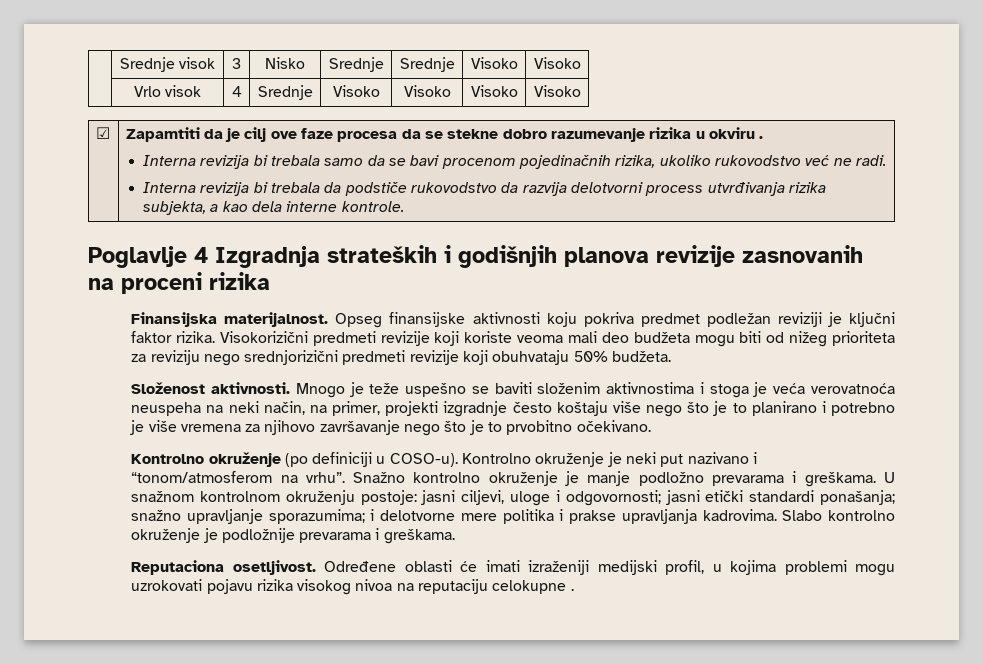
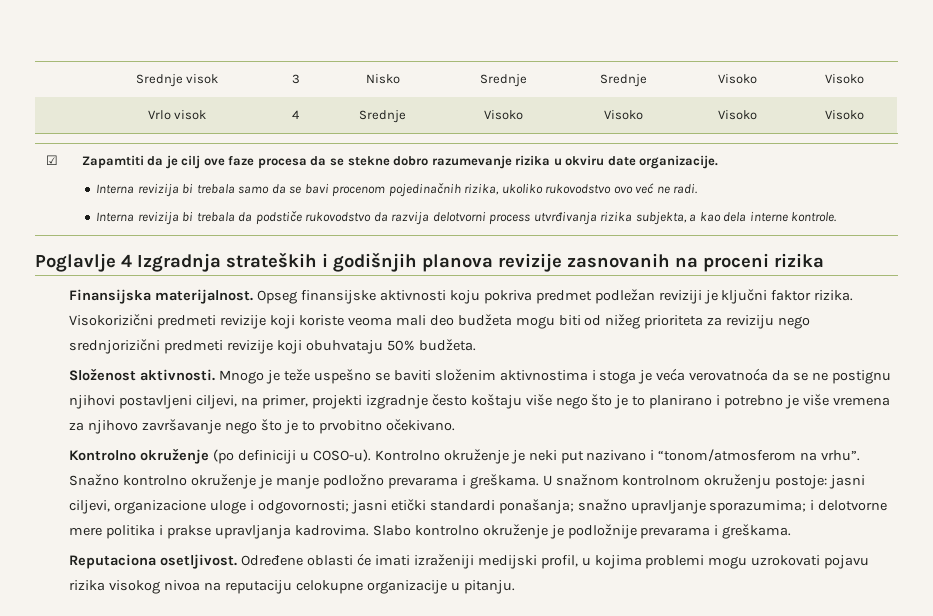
- Zapamtiti da je cilj ove faze procesa da se stekne dobro razumevanje rizika u okviru .
+ Zapamtiti da je cilj ove faze procesa da se stekne dobro razumevanje rizika u okviru date organizacije.
- Interna revizija bi trebala samo da se bavi procenom pojedinačnih rizika, ukoliko rukovodstvo već ne radi.
+ Interna revizija bi trebala samo da se bavi procenom pojedinačnih rizika, ukoliko rukovodstvo ovo već ne radi.
- Mnogo je teže uspešno se baviti složenim aktivnostima i stoga je veća verovatnoća neuspeha na neki način, na primer, projekti izgradnje često koštaju više nego što je to planirano i potrebno je više vremena za njihovo završavanje nego što je to prvobitno očekivano.
+ Mnogo je teže uspešno se baviti složenim aktivnostima i stoga je veća verovatnoća da se ne postignu njihovi postavljeni ciljevi, na primer, projekti izgradnje često koštaju više nego što je to planirano i potrebno je više vremena za njihovo završavanje nego što je to prvobitno očekivano.
- U snažnom kontrolnom okruženju postoje: jasni ciljevi, uloge i odgovornosti; jasni etički standardi ponašanja; snažno upravljanje sporazumima; i delotvorne mere politika i prakse upravljanja kadrovima.
+ U snažnom kontrolnom okruženju postoje: jasni ciljevi, organizacione uloge i odgovornosti; jasni etički standardi ponašanja; snažno upravljanje sporazumima; i delotvorne mere politika i prakse upravljanja kadrovima.
- Određene oblasti će imati izraženiji medijski profil, u kojima problemi mogu uzrokovati pojavu rizika visokog nivoa na reputaciju celokupne .
+ Određene oblasti će imati izraženiji medijski profil, u kojima problemi mogu uzrokovati pojavu rizika visokog nivoa na reputaciju celokupne organizacije u pitanju.

